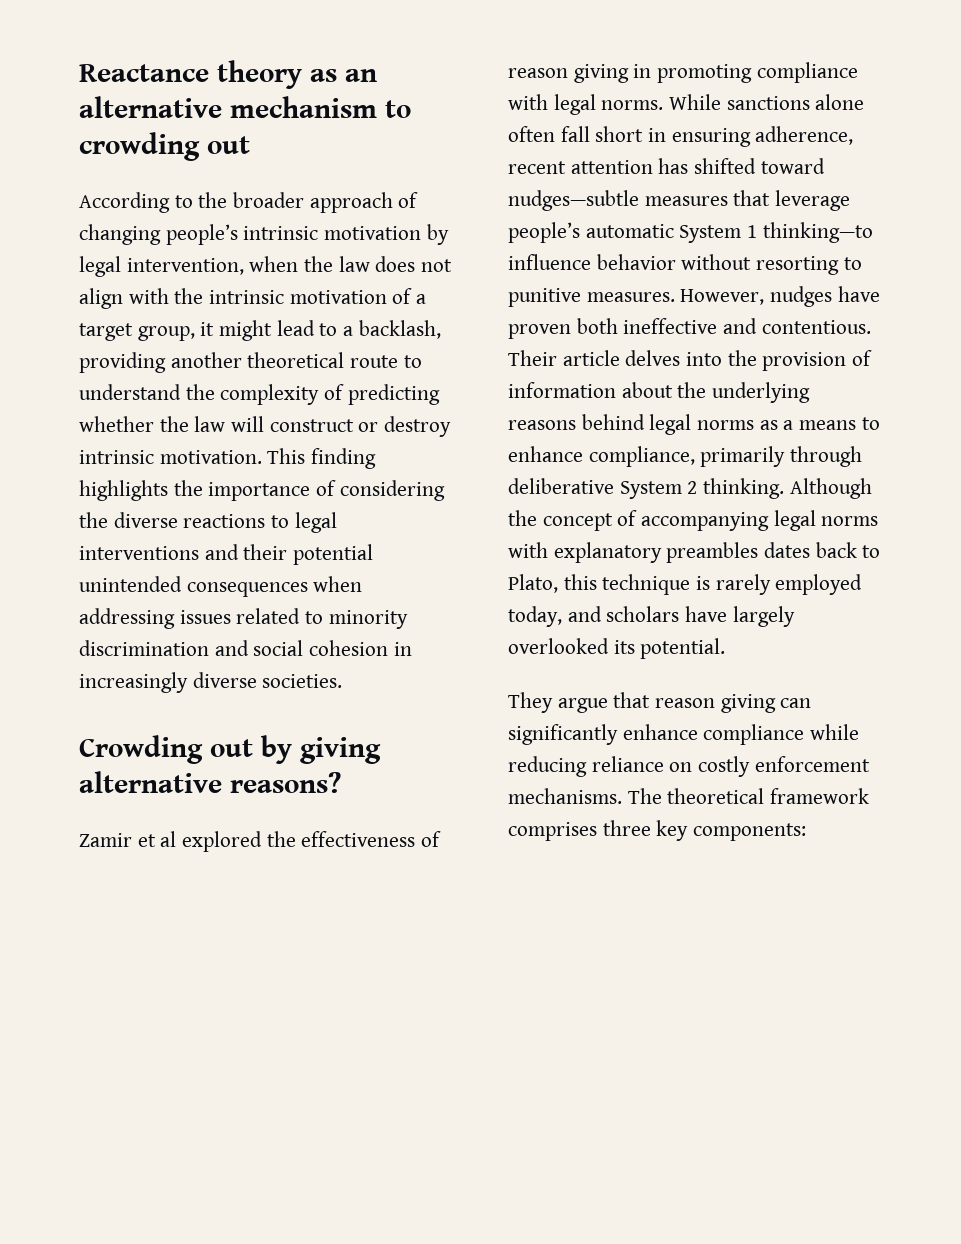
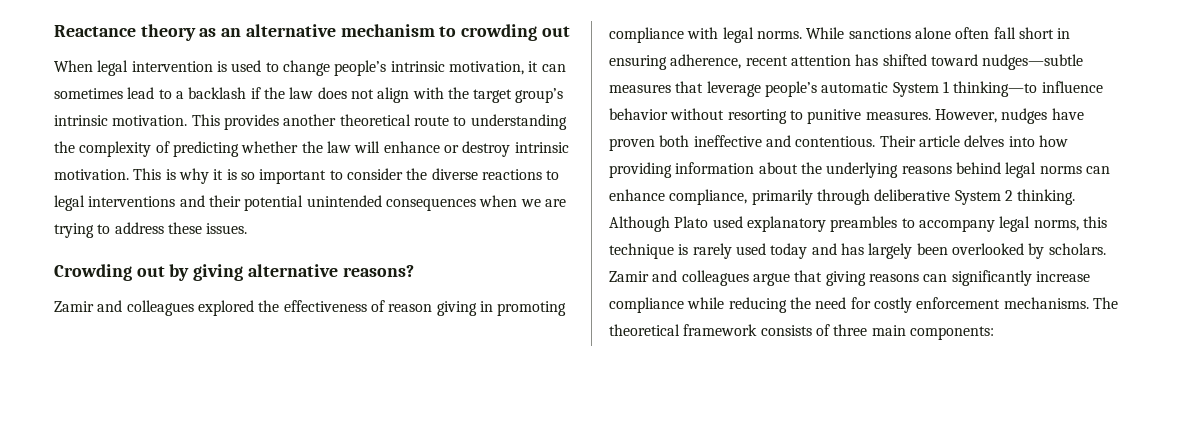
- According to the broader approach of changing people’s intrinsic motivation by legal intervention, when the law does not align with the intrinsic motivation of a target group, it might lead to a backlash, providing another theoretical route to understand the complexity of predicting whether the law will construct or destroy intrinsic motivation.
+ When legal intervention is used to change people’s intrinsic motivation, it can sometimes lead to a backlash if the law does not align with the target group’s intrinsic motivation. This provides another theoretical route to understanding the complexity of predicting whether the law will enhance or destroy intrinsic motivation.
- This finding highlights the importance of considering the diverse reactions to legal interventions and their potential unintended consequences when addressing issues related to minority discrimination and social cohesion in increasingly diverse societies.
+ This is why it is so important to consider the diverse reactions to legal interventions and their potential unintended consequences when we are trying to address these issues.
- Zamir et al explored the effectiveness of reason giving in promoting compliance with legal norms.
+ Zamir and colleagues explored the effectiveness of reason giving in promoting compliance with legal norms.
- Their article delves into the provision of information about the underlying reasons behind legal norms as a means to enhance compliance, primarily through deliberative System 2 thinking.
+ Their article delves into how providing information about the underlying reasons behind legal norms can enhance compliance, primarily through deliberative System 2 thinking.
- Although the concept of accompanying legal norms with explanatory preambles dates back to Plato, this technique is rarely employed today, and scholars have largely overlooked its potential.
- They argue that reason giving can significantly enhance compliance while reducing reliance on costly enforcement mechanisms.
+ Although Plato used explanatory preambles to accompany legal norms, this technique is rarely used today and has largely been overlooked by scholars. Zamir and colleagues argue that giving reasons can significantly increase compliance while reducing the need for costly enforcement mechanisms.
- The theoretical framework comprises three key components:
+ The theoretical framework consists of three main components:

